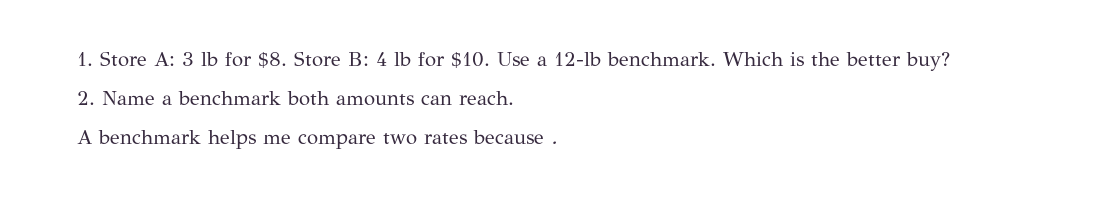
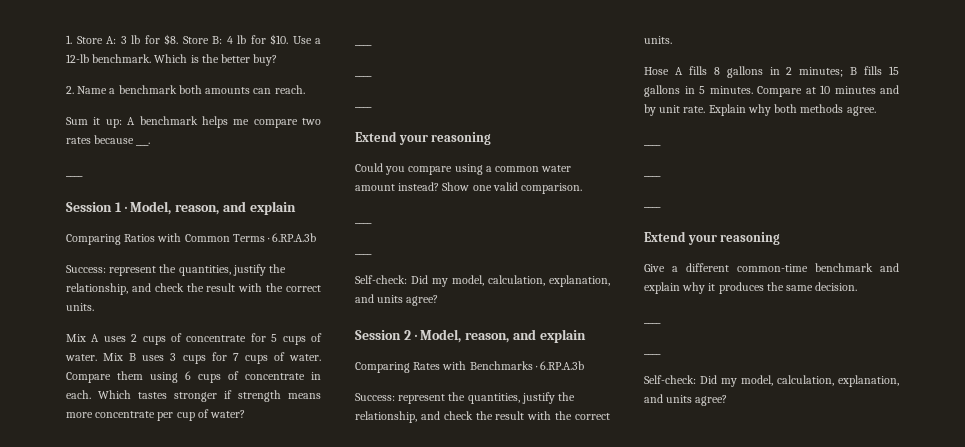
- A benchmark helps me compare two rates because .
+ Sum it up: A benchmark helps me compare two rates because ___.
+ ____
+ Session 1 · Model, reason, and explain
+ Comparing Ratios with Common Terms · 6.RP.A.3b
+ Success: represent the quantities, justify the relationship, and check the result with the correct units.
+ Mix A uses 2 cups of concentrate for 5 cups of water. Mix B uses 3 cups for 7 cups of water. Compare them using 6 cups of concentrate in each. Which tastes stronger if strength means more concentrate per cup of water?
+ ____
+ ____
+ ____
+ Extend your reasoning
+ Could you compare using a common water amount instead? Show one valid comparison.
+ ____
+ ____
+ Self-check: Did my model, calculation, explanation, and units agree?
+ Session 2 · Model, reason, and explain
+ Comparing Rates with Benchmarks · 6.RP.A.3b
+ Success: represent the quantities, justify the relationship, and check the result with the correct units.
+ Hose A fills 8 gallons in 2 minutes; B fills 15 gallons in 5 minutes. Compare at 10 minutes and by unit rate. Explain why both methods agree.
+ ____
+ ____
+ ____
+ Extend your reasoning
+ Give a different common-time benchmark and explain why it produces the same decision.
+ ____
+ ____
+ Self-check: Did my model, calculation, explanation, and units agree?

